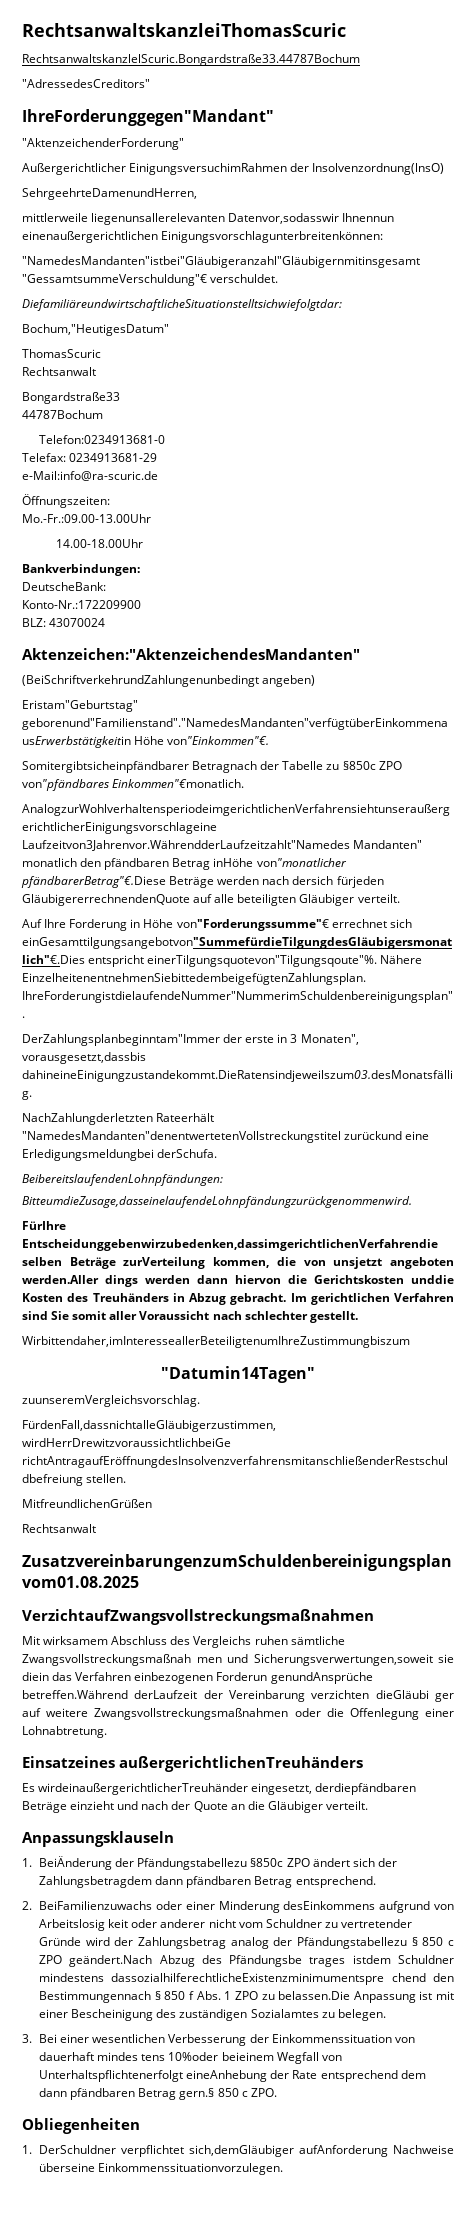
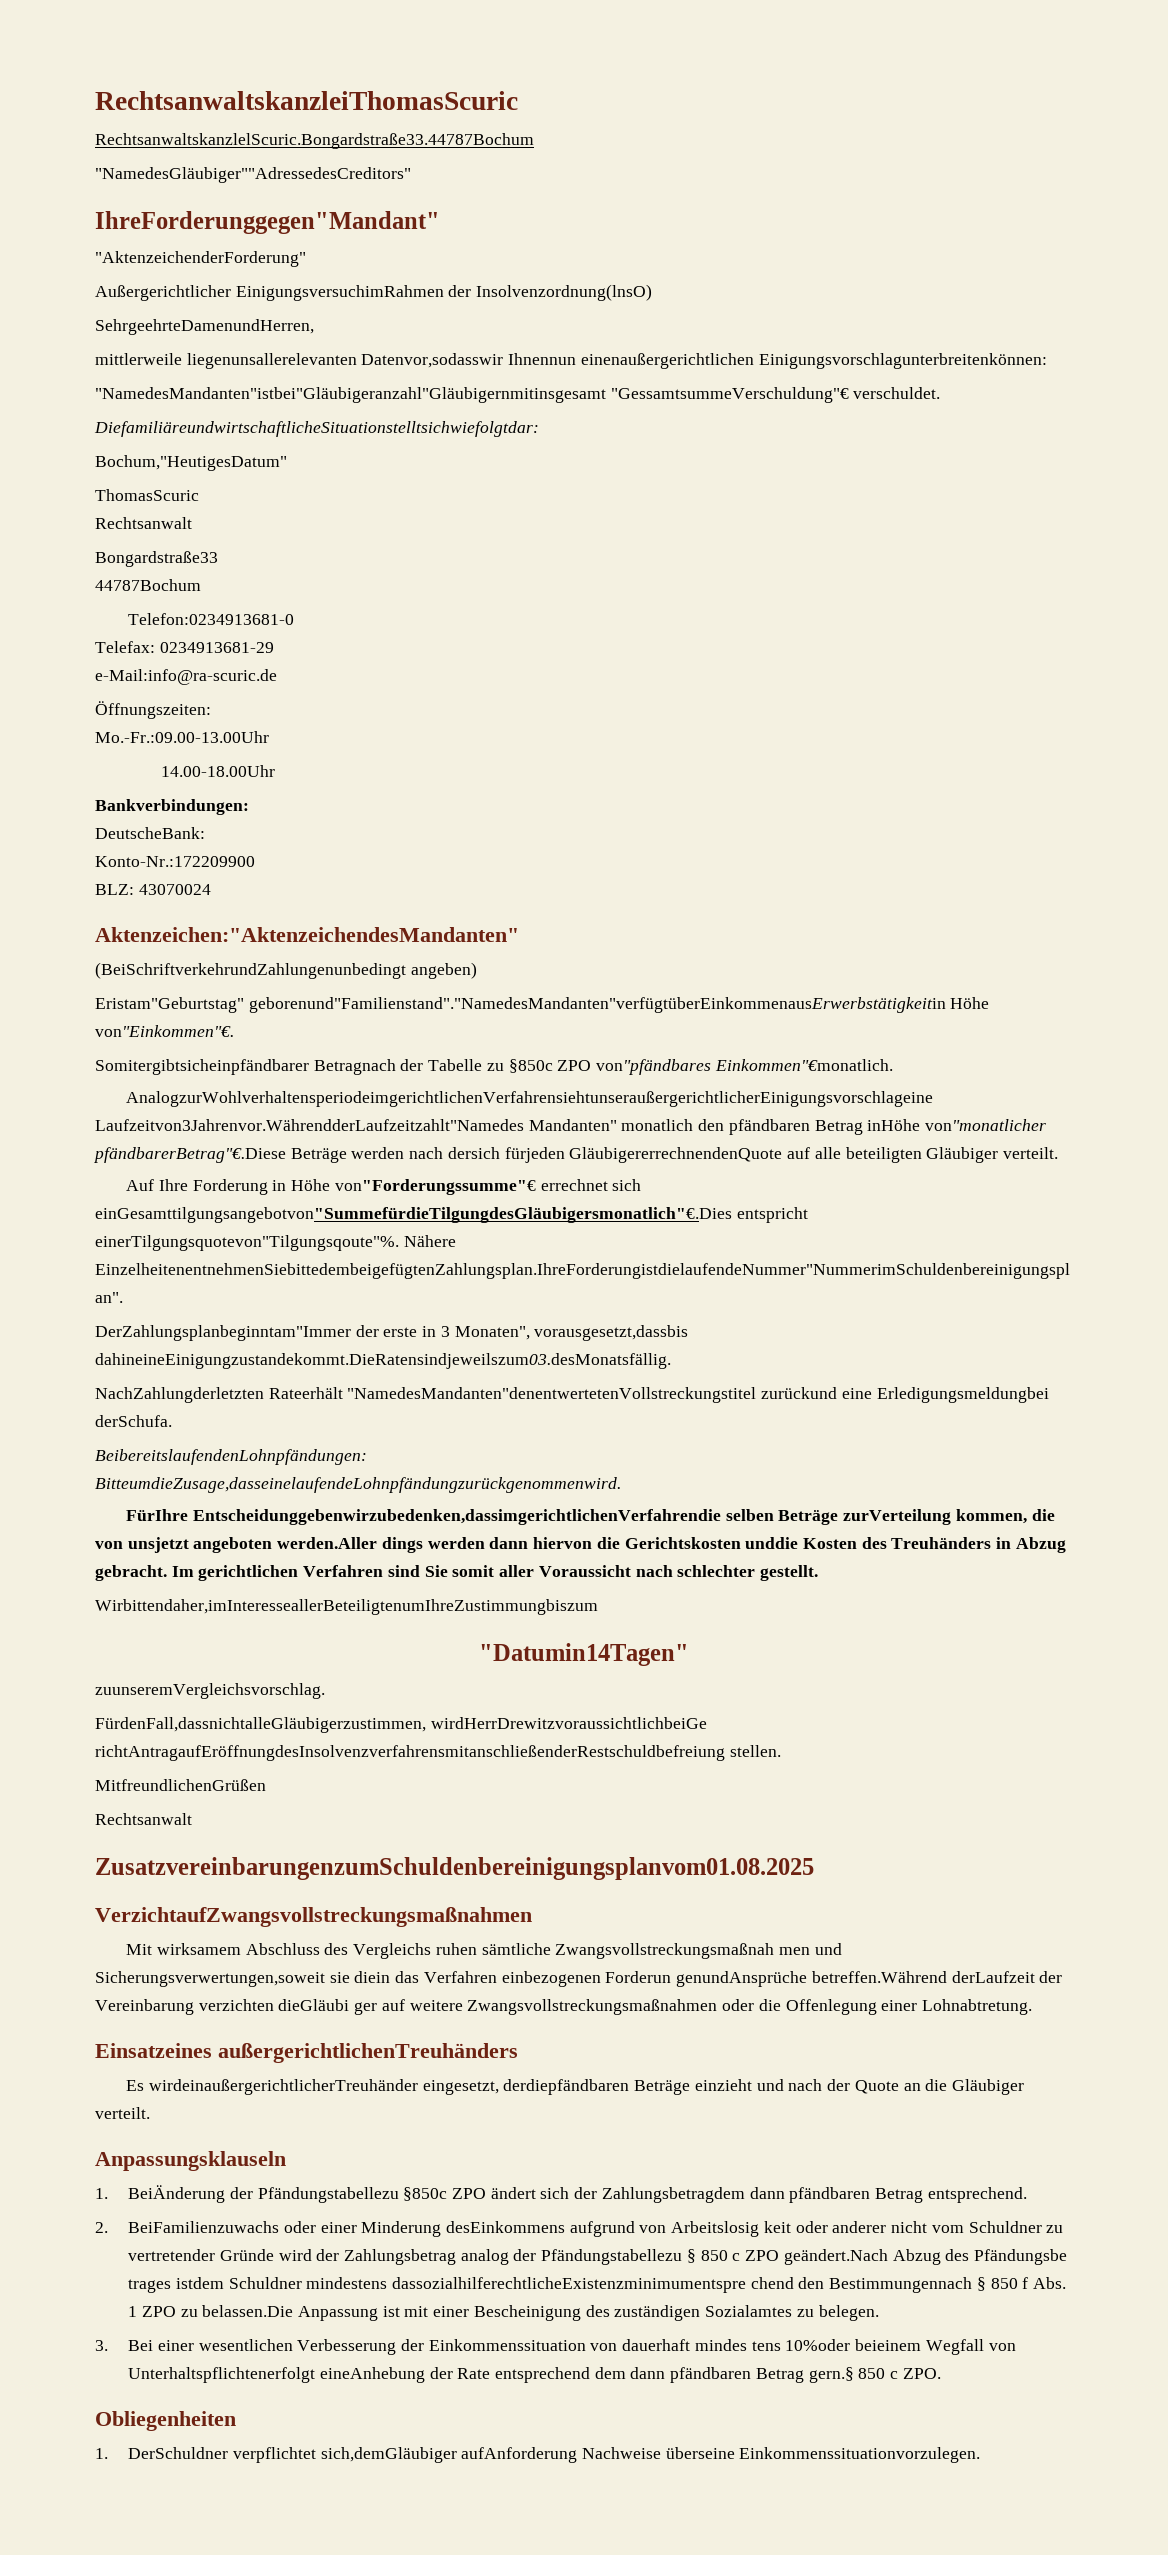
- "AdressedesCreditors"
+ "NamedesGläubiger""AdressedesCreditors"

